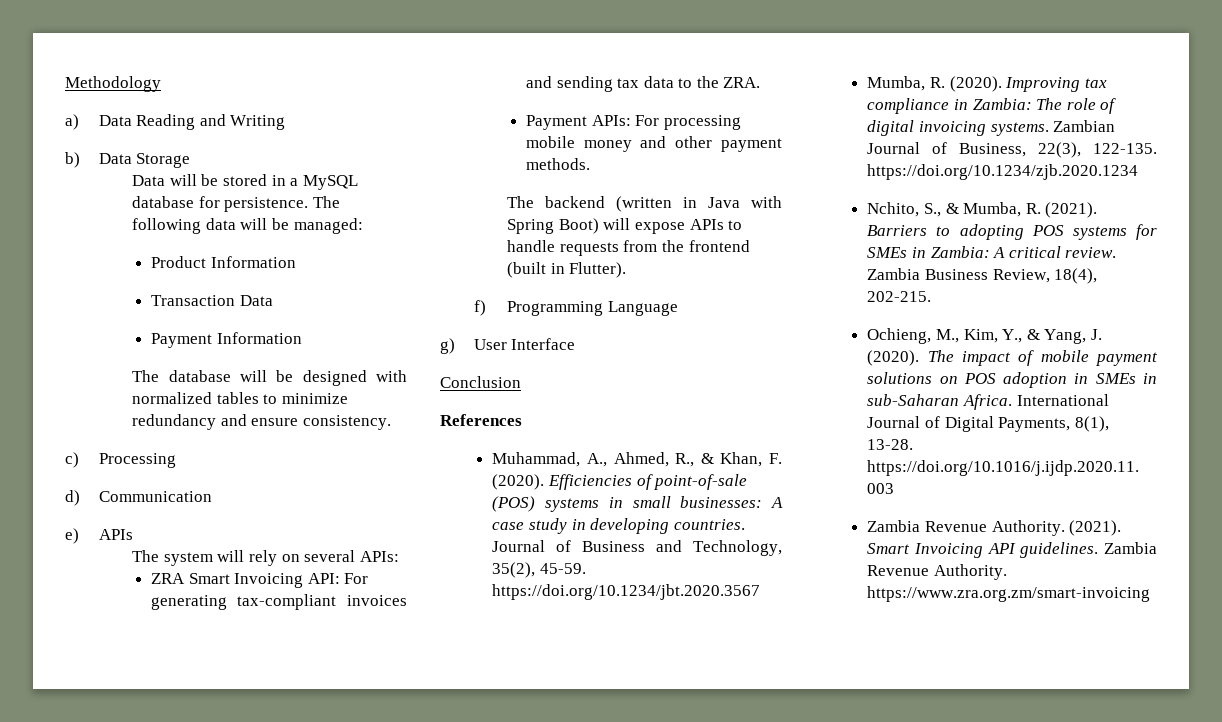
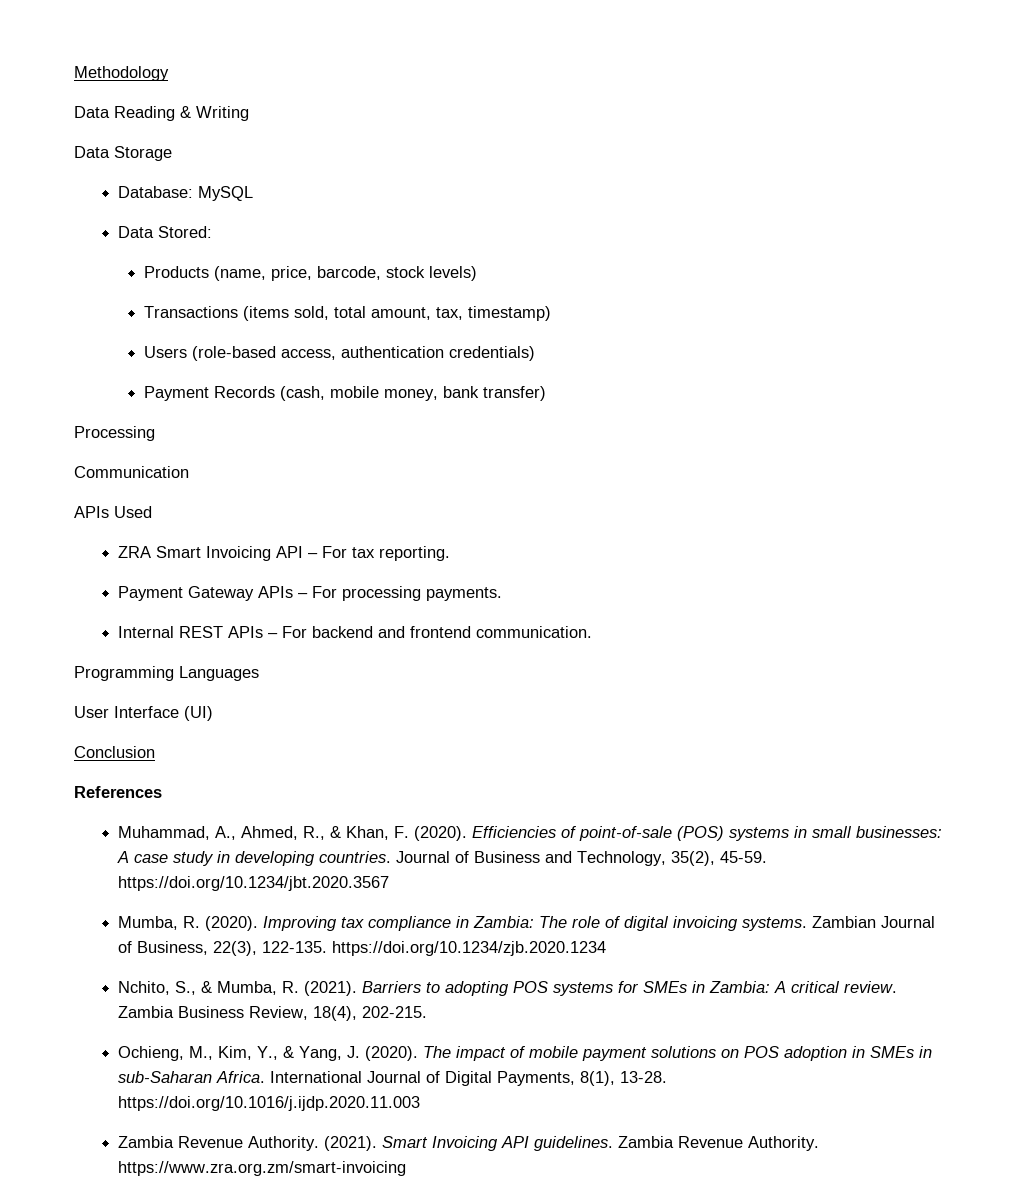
- a) Data Reading and Writing
+ Data Reading & Writing
- b) Data Storage
+ Data Storage
- Data will be stored in a MySQL database for persistence. The following data will be managed:
- Product Information
- Transaction Data
- Payment Information
- The database will be designed with normalized tables to minimize redundancy and ensure consistency.
- c) Processing
+ Database: MySQL
+ Data Stored:
+ Products (name, price, barcode, stock levels)
+ Transactions (items sold, total amount, tax, timestamp)
+ Users (role-based access, authentication credentials)
+ Payment Records (cash, mobile money, bank transfer)
+ Processing
- d) Communication
+ Communication
- e) APIs
- The system will rely on several APIs:
- ZRA Smart Invoicing API: For generating tax-compliant invoices and sending tax data to the ZRA.
- Payment APIs: For processing mobile money and other payment methods.
- The backend (written in Java with Spring Boot) will expose APIs to handle requests from the frontend (built in Flutter).
- f) Programming Language
- g) User Interface
+ APIs Used
+ ZRA Smart Invoicing API – For tax reporting.
+ Payment Gateway APIs – For processing payments.
+ Internal REST APIs – For backend and frontend communication.
+ Programming Languages
+ User Interface (UI)

